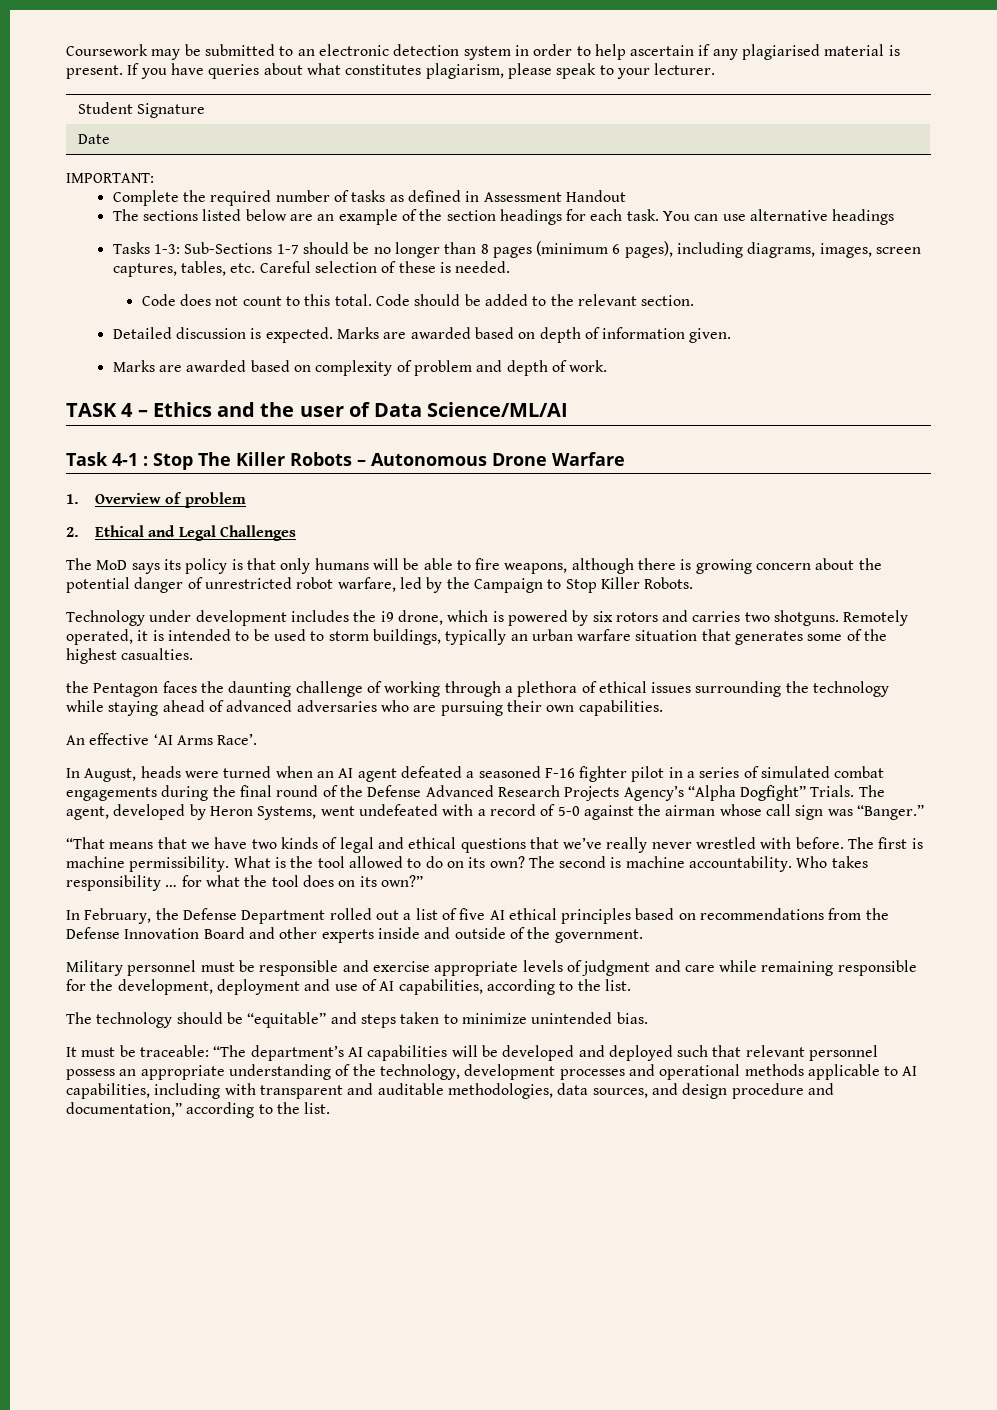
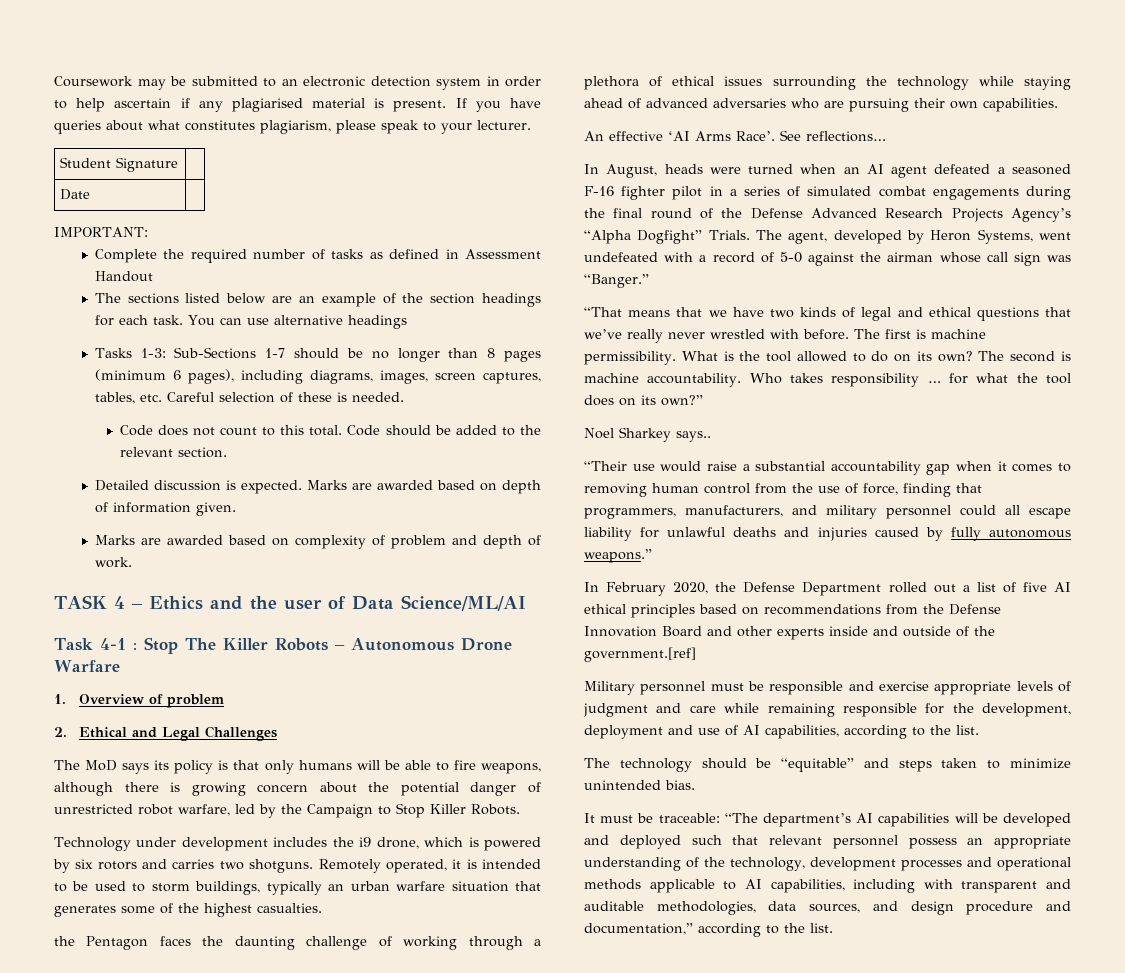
+ See reflections…
- In February, the Defense Department rolled out a list of five AI ethical principles based on recommendations from the Defense Innovation Board and other experts inside and outside of the government.
+ Noel Sharkey says..
+ “Their use would raise a substantial accountability gap when it comes to removing human control from the use of force, finding that programmers, manufacturers, and military personnel could all escape liability for unlawful deaths and injuries caused by fully autonomous weapons.”
+ In February 2020, the Defense Department rolled out a list of five AI ethical principles based on recommendations from the Defense Innovation Board and other experts inside and outside of the government.[ref]

